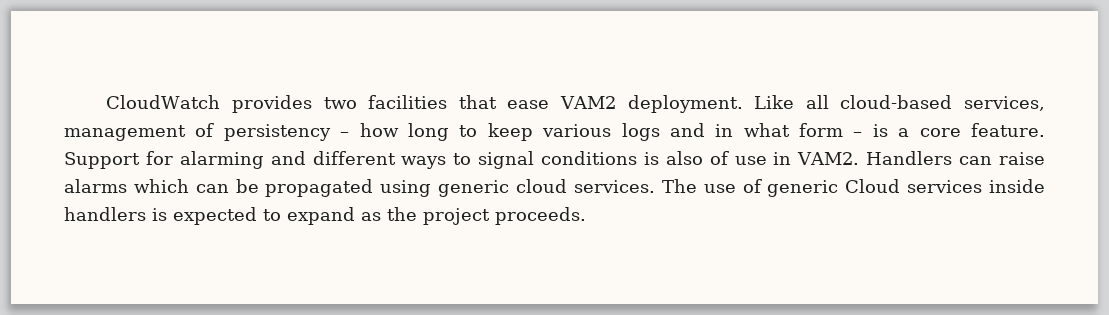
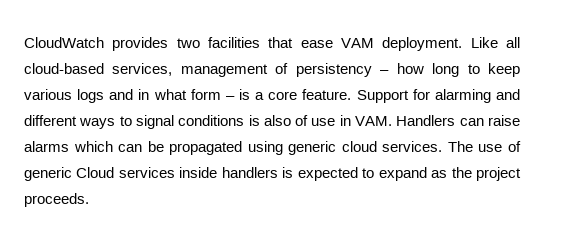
- CloudWatch provides two facilities that ease VAM2 deployment.
+ CloudWatch provides two facilities that ease VAM deployment.
- Support for alarming and different ways to signal conditions is also of use in VAM2. Handlers can raise alarms which can be propagated using generic cloud services.
+ Support for alarming and different ways to signal conditions is also of use in VAM. Handlers can raise alarms which can be propagated using generic cloud services.

